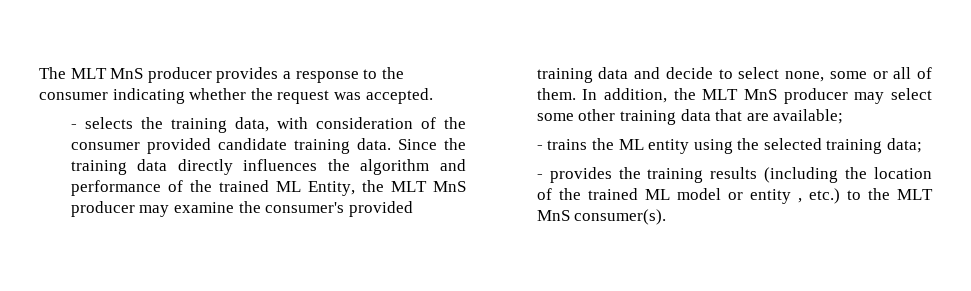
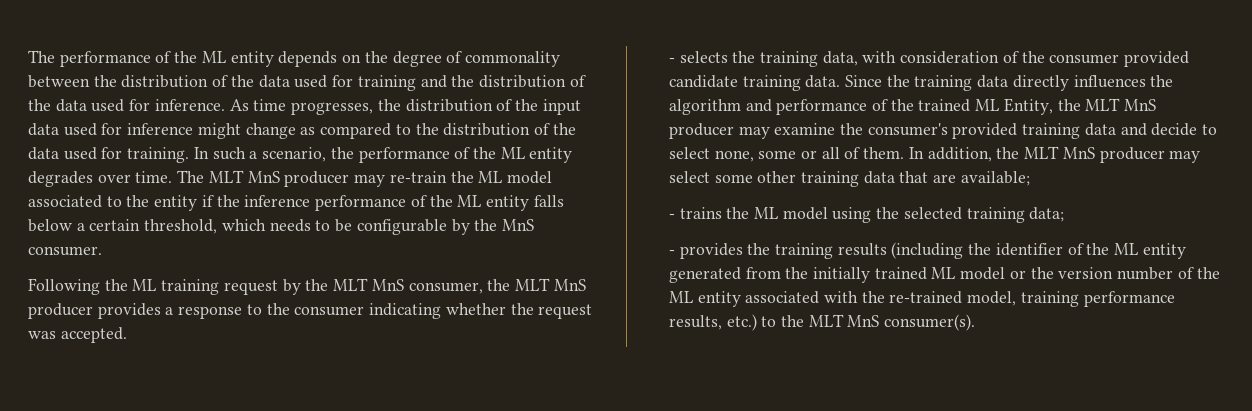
- The MLT MnS producer provides a response to the consumer indicating whether the request was accepted.
+ The performance of the ML entity depends on the degree of commonality between the distribution of the data used for training and the distribution of the data used for inference. As time progresses, the distribution of the input data used for inference might change as compared to the distribution of the data used for training. In such a scenario, the performance of the ML entity degrades over time. The MLT MnS producer may re-train the ML model associated to the entity if the inference performance of the ML entity falls below a certain threshold, which needs to be configurable by the MnS consumer.
+ Following the ML training request by the MLT MnS consumer, the MLT MnS producer provides a response to the consumer indicating whether the request was accepted.
- - trains the ML entity using the selected training data;
+ - trains the ML model using the selected training data;
- - provides the training results (including the location of the trained ML model or entity , etc.) to the MLT MnS consumer(s).
+ - provides the training results (including the identifier of the ML entity generated from the initially trained ML model or the version number of the ML entity associated with the re-trained model, training performance results, etc.) to the MLT MnS consumer(s).

